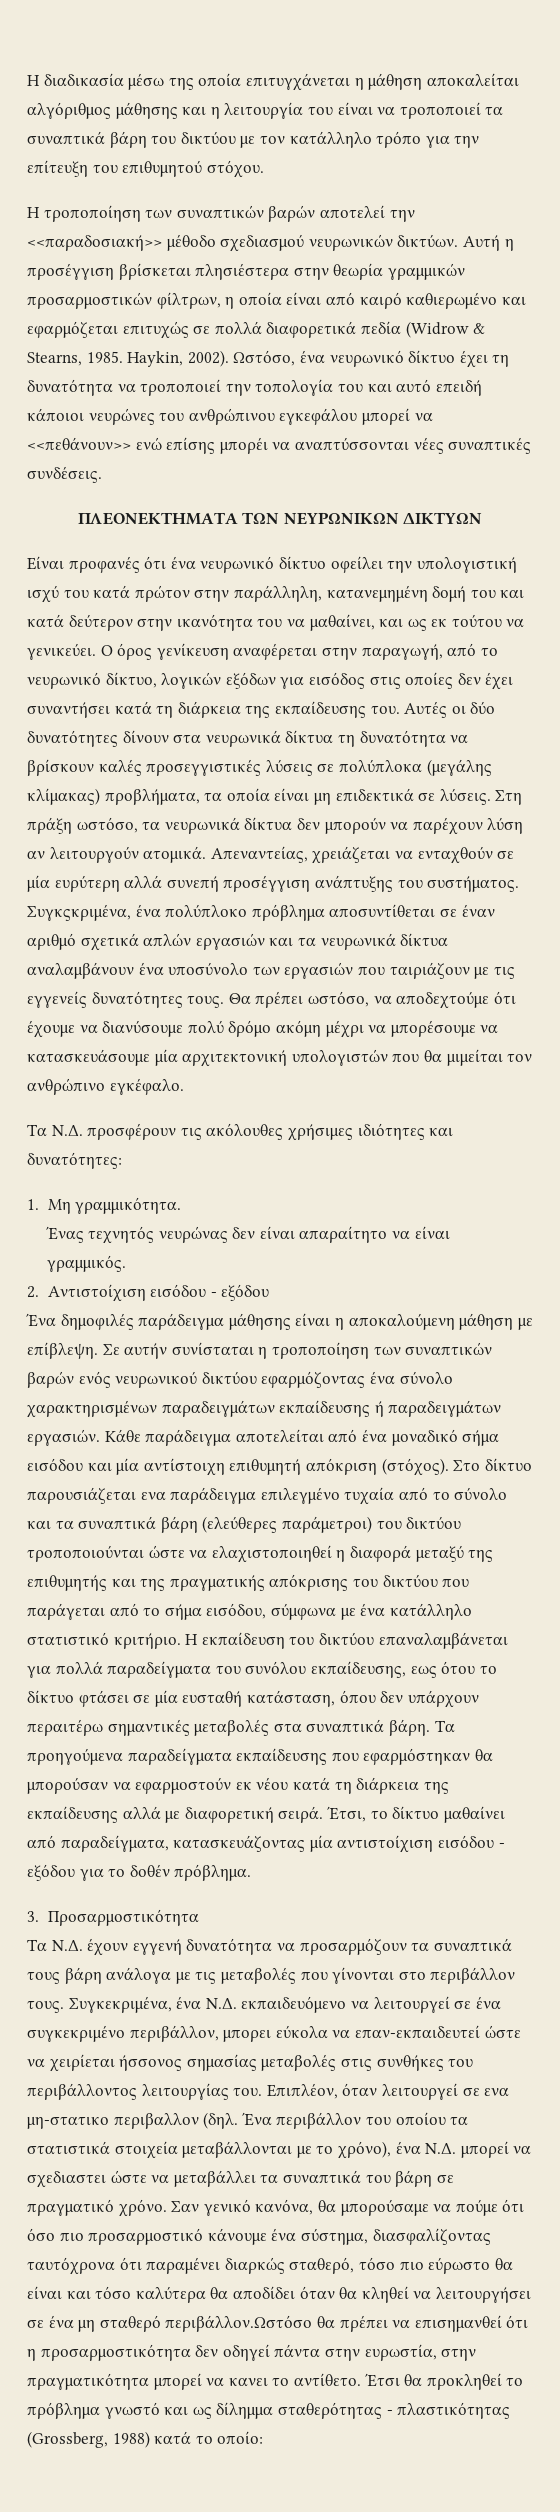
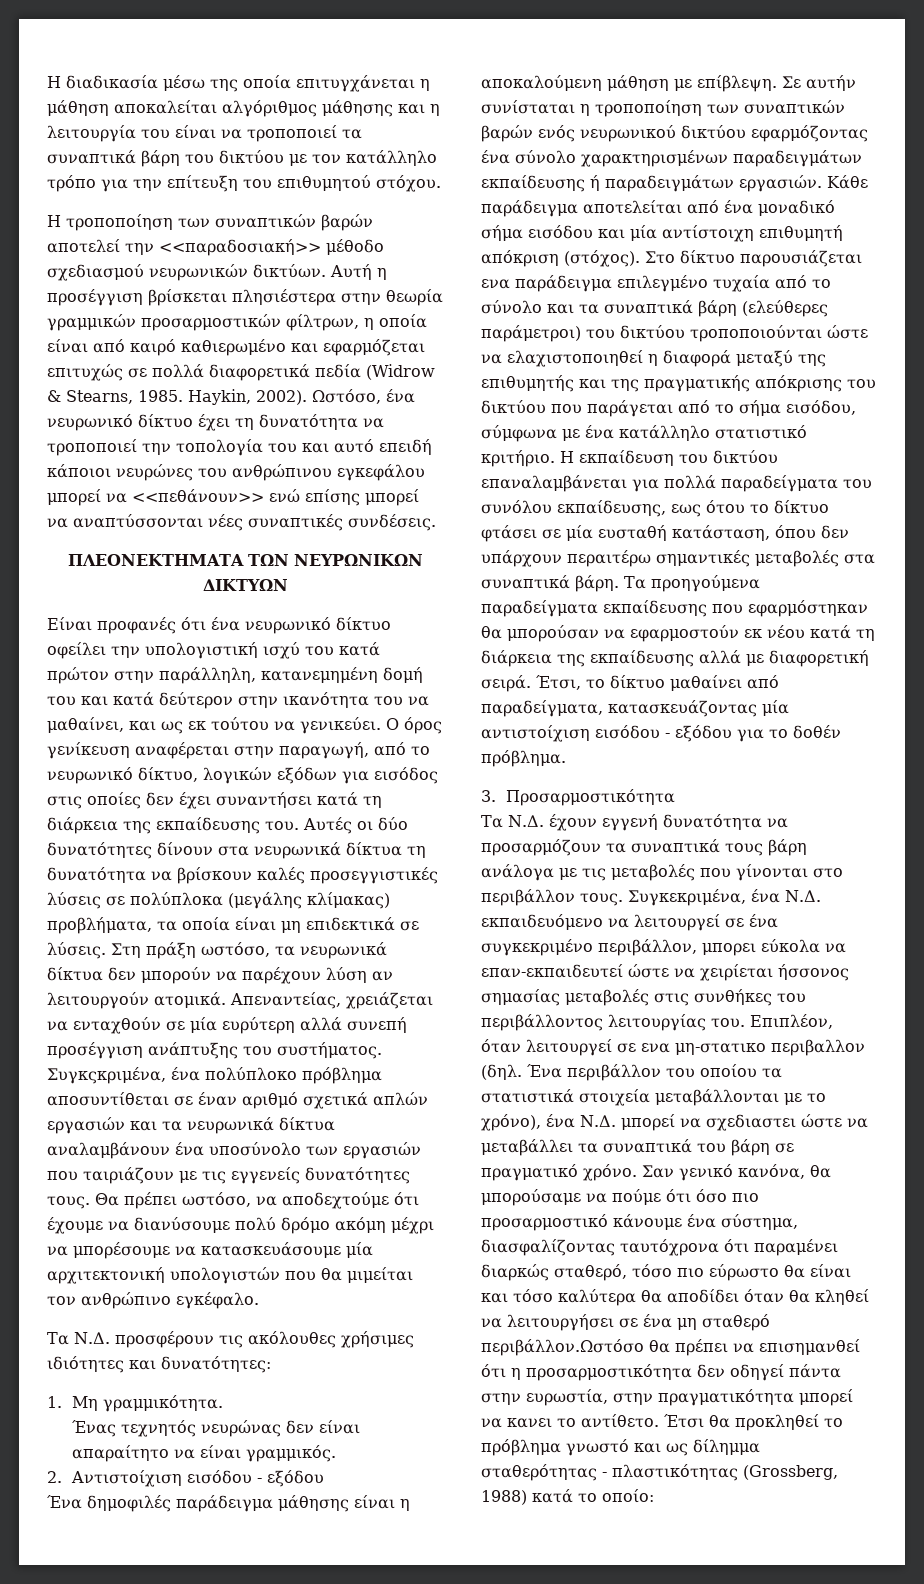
- Ωστόσο, ένα νευρωνικό δίκτυο έχει τη δυνατότητα να τροποποιεί την τοπολογία του και αυτό επειδή κάποιοι νευρώνες του ανθρώπινου εγκεφάλου μπορεί να <<πεθάνουν>> ενώ επίσης μπορέι να αναπτύσσονται νέες συναπτικές συνδέσεις.
+ Ωστόσο, ένα νευρωνικό δίκτυο έχει τη δυνατότητα να τροποποιεί την τοπολογία του και αυτό επειδή κάποιοι νευρώνες του ανθρώπινου εγκεφάλου μπορεί να <<πεθάνουν>> ενώ επίσης μπορεί να αναπτύσσονται νέες συναπτικές συνδέσεις.

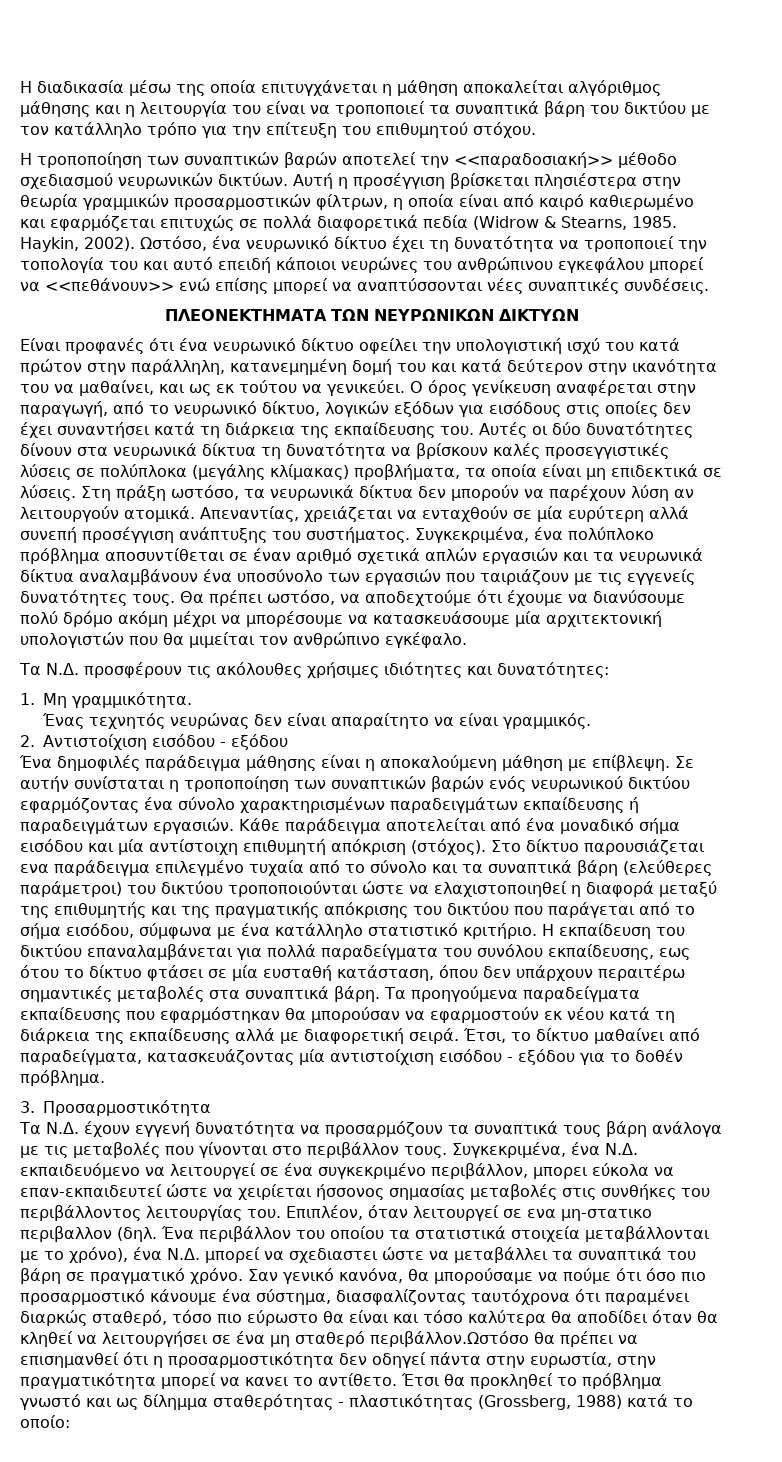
- Ο όρος γενίκευση αναφέρεται στην παραγωγή, από το νευρωνικό δίκτυο, λογικών εξόδων για εισόδος στις οποίες δεν έχει συναντήσει κατά τη διάρκεια της εκπαίδευσης του.
+ Ο όρος γενίκευση αναφέρεται στην παραγωγή, από το νευρωνικό δίκτυο, λογικών εξόδων για εισόδους στις οποίες δεν έχει συναντήσει κατά τη διάρκεια της εκπαίδευσης του.
- Απεναντείας, χρειάζεται να ενταχθούν σε μία ευρύτερη αλλά συνεπή προσέγγιση ανάπτυξης του συστήματος.
+ Απεναντίας, χρειάζεται να ενταχθούν σε μία ευρύτερη αλλά συνεπή προσέγγιση ανάπτυξης του συστήματος.
- Συγκςκριμένα, ένα πολύπλοκο πρόβλημα αποσυντίθεται σε έναν αριθμό σχετικά απλών εργασιών και τα νευρωνικά δίκτυα αναλαμβάνουν ένα υποσύνολο των εργασιών που ταιριάζουν με τις εγγενείς δυνατότητες τους.
+ Συγκεκριμένα, ένα πολύπλοκο πρόβλημα αποσυντίθεται σε έναν αριθμό σχετικά απλών εργασιών και τα νευρωνικά δίκτυα αναλαμβάνουν ένα υποσύνολο των εργασιών που ταιριάζουν με τις εγγενείς δυνατότητες τους.

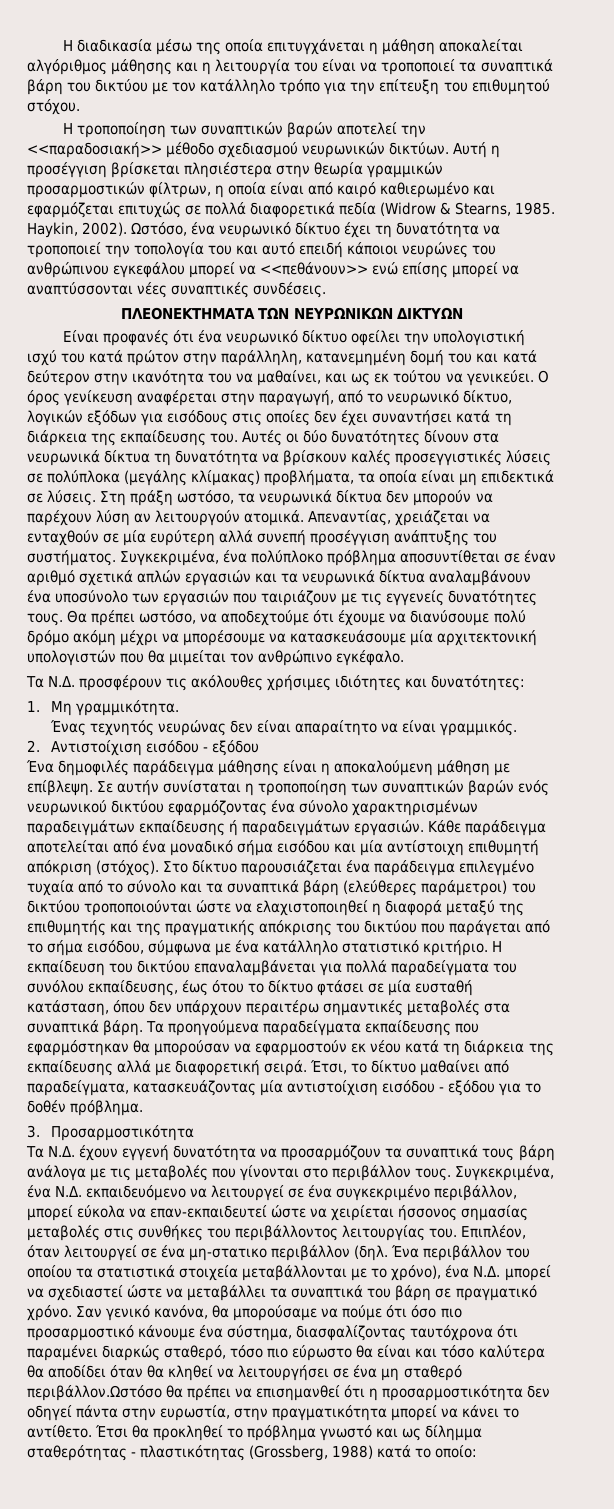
- Στο δίκτυο παρουσιάζεται ενα παράδειγμα επιλεγμένο τυχαία από το σύνολο και τα συναπτικά βάρη (ελεύθερες παράμετροι) του δικτύου τροποποιούνται ώστε να ελαχιστοποιηθεί η διαφορά μεταξύ της επιθυμητής και της πραγματικής απόκρισης του δικτύου που παράγεται από το σήμα εισόδου, σύμφωνα με ένα κατάλληλο στατιστικό κριτήριο.
+ Στο δίκτυο παρουσιάζεται ένα παράδειγμα επιλεγμένο τυχαία από το σύνολο και τα συναπτικά βάρη (ελεύθερες παράμετροι) του δικτύου τροποποιούνται ώστε να ελαχιστοποιηθεί η διαφορά μεταξύ της επιθυμητής και της πραγματικής απόκρισης του δικτύου που παράγεται από το σήμα εισόδου, σύμφωνα με ένα κατάλληλο στατιστικό κριτήριο.
- Η εκπαίδευση του δικτύου επαναλαμβάνεται για πολλά παραδείγματα του συνόλου εκπαίδευσης, εως ότου το δίκτυο φτάσει σε μία ευσταθή κατάσταση, όπου δεν υπάρχουν περαιτέρω σημαντικές μεταβολές στα συναπτικά βάρη.
+ Η εκπαίδευση του δικτύου επαναλαμβάνεται για πολλά παραδείγματα του συνόλου εκπαίδευσης, έως ότου το δίκτυο φτάσει σε μία ευσταθή κατάσταση, όπου δεν υπάρχουν περαιτέρω σημαντικές μεταβολές στα συναπτικά βάρη.
- Συγκεκριμένα, ένα Ν.Δ. εκπαιδευόμενο να λειτουργεί σε ένα συγκεκριμένο περιβάλλον, μπορει εύκολα να επαν-εκπαιδευτεί ώστε να χειρίεται ήσσονος σημασίας μεταβολές στις συνθήκες του περιβάλλοντος λειτουργίας του.
+ Συγκεκριμένα, ένα Ν.Δ. εκπαιδευόμενο να λειτουργεί σε ένα συγκεκριμένο περιβάλλον, μπορεί εύκολα να επαν-εκπαιδευτεί ώστε να χειρίεται ήσσονος σημασίας μεταβολές στις συνθήκες του περιβάλλοντος λειτουργίας του.
- Επιπλέον, όταν λειτουργεί σε ενα μη-στατικο περιβαλλον (δηλ.
+ Επιπλέον, όταν λειτουργεί σε ένα μη-στατικο περιβάλλον (δηλ.
- Ένα περιβάλλον του οποίου τα στατιστικά στοιχεία μεταβάλλονται με το χρόνο), ένα Ν.Δ. μπορεί να σχεδιαστει ώστε να μεταβάλλει τα συναπτικά του βάρη σε πραγματικό χρόνο.
+ Ένα περιβάλλον του οποίου τα στατιστικά στοιχεία μεταβάλλονται με το χρόνο), ένα Ν.Δ. μπορεί να σχεδιαστεί ώστε να μεταβάλλει τα συναπτικά του βάρη σε πραγματικό χρόνο.
- Σαν γενικό κανόνα, θα μπορούσαμε να πούμε ότι όσο πιο προσαρμοστικό κάνουμε ένα σύστημα, διασφαλίζοντας ταυτόχρονα ότι παραμένει διαρκώς σταθερό, τόσο πιο εύρωστο θα είναι και τόσο καλύτερα θα αποδίδει όταν θα κληθεί να λειτουργήσει σε ένα μη σταθερό περιβάλλον.Ωστόσο θα πρέπει να επισημανθεί ότι η προσαρμοστικότητα δεν οδηγεί πάντα στην ευρωστία, στην πραγματικότητα μπορεί να κανει το αντίθετο.
+ Σαν γενικό κανόνα, θα μπορούσαμε να πούμε ότι όσο πιο προσαρμοστικό κάνουμε ένα σύστημα, διασφαλίζοντας ταυτόχρονα ότι παραμένει διαρκώς σταθερό, τόσο πιο εύρωστο θα είναι και τόσο καλύτερα θα αποδίδει όταν θα κληθεί να λειτουργήσει σε ένα μη σταθερό περιβάλλον.Ωστόσο θα πρέπει να επισημανθεί ότι η προσαρμοστικότητα δεν οδηγεί πάντα στην ευρωστία, στην πραγματικότητα μπορεί να κάνει το αντίθετο.

